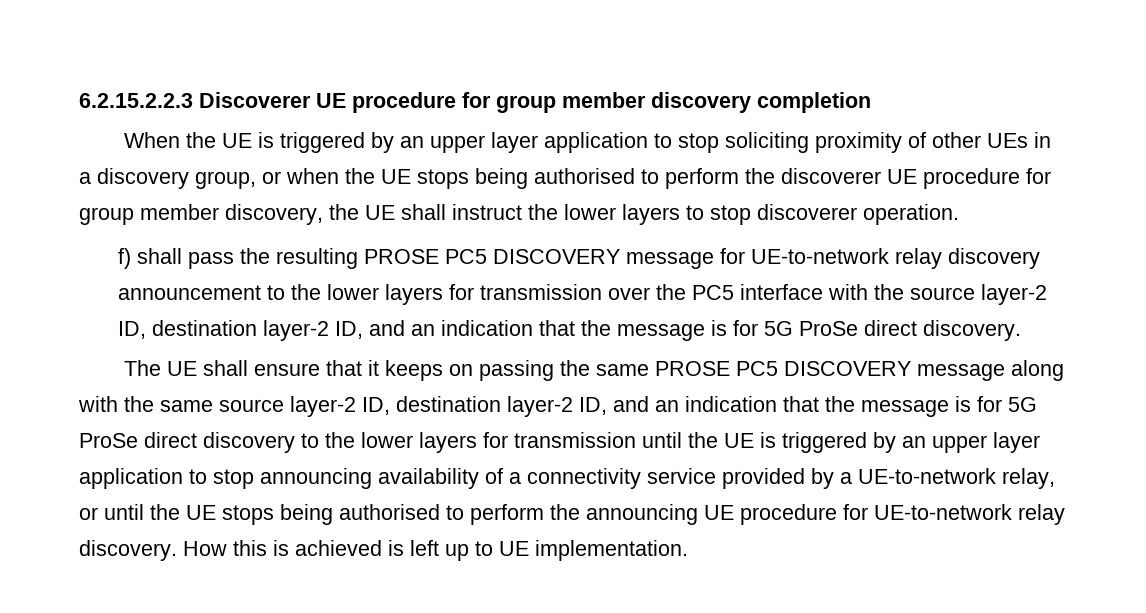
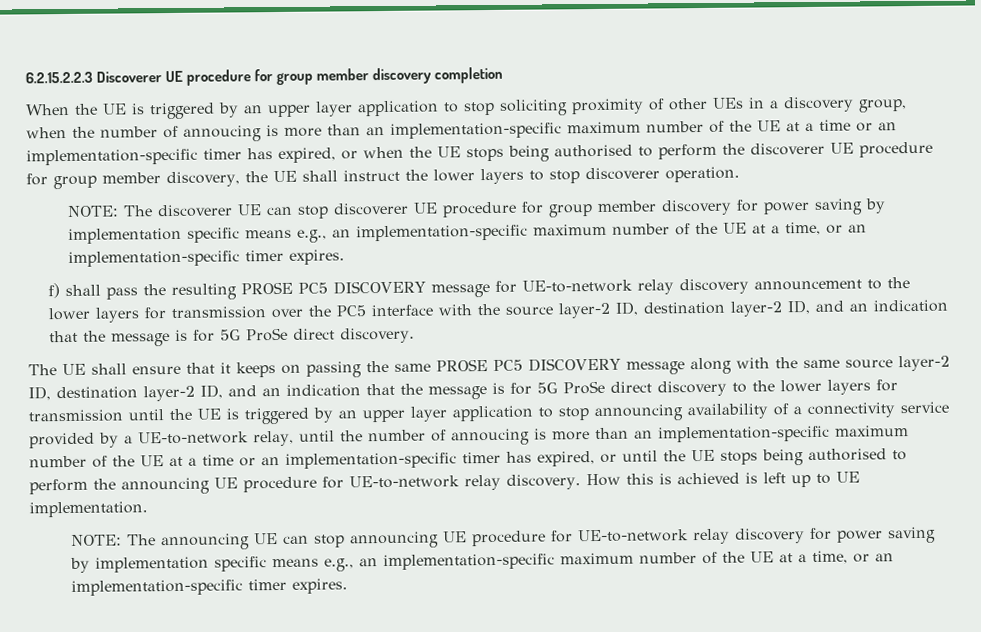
- When the UE is triggered by an upper layer application to stop soliciting proximity of other UEs in a discovery group, or when the UE stops being authorised to perform the discoverer UE procedure for group member discovery, the UE shall instruct the lower layers to stop discoverer operation.
+ When the UE is triggered by an upper layer application to stop soliciting proximity of other UEs in a discovery group, when the number of annoucing is more than an implementation-specific maximum number of the UE at a time or an implementation-specific timer has expired, or when the UE stops being authorised to perform the discoverer UE procedure for group member discovery, the UE shall instruct the lower layers to stop discoverer operation.
+ NOTE: The discoverer UE can stop discoverer UE procedure for group member discovery for power saving by implementation specific means e.g., an implementation-specific maximum number of the UE at a time, or an implementation-specific timer expires.
- The UE shall ensure that it keeps on passing the same PROSE PC5 DISCOVERY message along with the same source layer-2 ID, destination layer-2 ID, and an indication that the message is for 5G ProSe direct discovery to the lower layers for transmission until the UE is triggered by an upper layer application to stop announcing availability of a connectivity service provided by a UE-to-network relay, or until the UE stops being authorised to perform the announcing UE procedure for UE-to-network relay discovery.
+ The UE shall ensure that it keeps on passing the same PROSE PC5 DISCOVERY message along with the same source layer-2 ID, destination layer-2 ID, and an indication that the message is for 5G ProSe direct discovery to the lower layers for transmission until the UE is triggered by an upper layer application to stop announcing availability of a connectivity service provided by a UE-to-network relay, until the number of annoucing is more than an implementation-specific maximum number of the UE at a time or an implementation-specific timer has expired, or until the UE stops being authorised to perform the announcing UE procedure for UE-to-network relay discovery.
+ NOTE: The announcing UE can stop announcing UE procedure for UE-to-network relay discovery for power saving by implementation specific means e.g., an implementation-specific maximum number of the UE at a time, or an implementation-specific timer expires.

